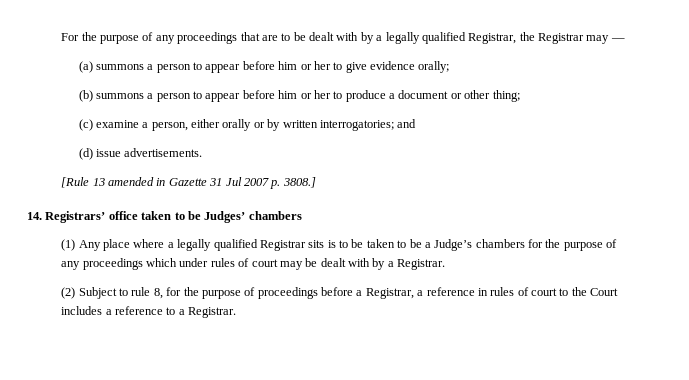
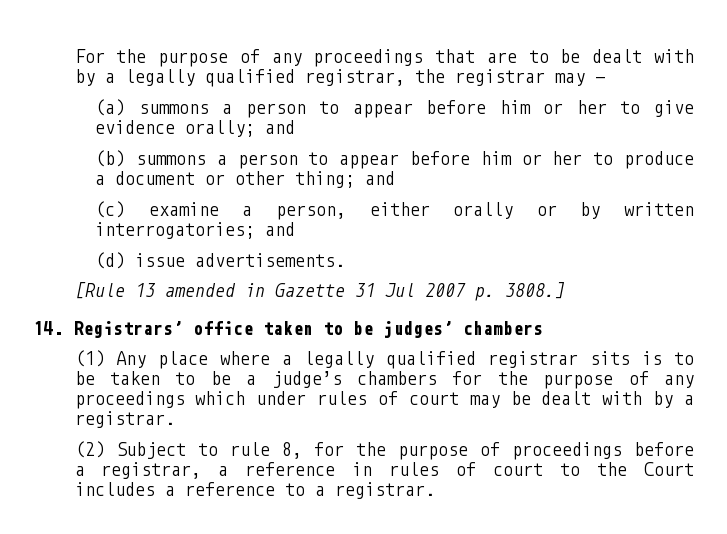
- For the purpose of any proceedings that are to be dealt with by a legally qualified Registrar, the Registrar may —
+ For the purpose of any proceedings that are to be dealt with by a legally qualified registrar, the registrar may —
- (a) summons a person to appear before him or her to give evidence orally;
+ (a) summons a person to appear before him or her to give evidence orally; and
- (b) summons a person to appear before him or her to produce a document or other thing;
+ (b) summons a person to appear before him or her to produce a document or other thing; and
- 14. Registrars’ office taken to be Judges’ chambers
+ 14. Registrars’ office taken to be judges’ chambers
- (1) Any place where a legally qualified Registrar sits is to be taken to be a Judge’s chambers for the purpose of any proceedings which under rules of court may be dealt with by a Registrar.
+ (1) Any place where a legally qualified registrar sits is to be taken to be a judge’s chambers for the purpose of any proceedings which under rules of court may be dealt with by a registrar.
- (2) Subject to rule 8, for the purpose of proceedings before a Registrar, a reference in rules of court to the Court includes a reference to a Registrar.
+ (2) Subject to rule 8, for the purpose of proceedings before a registrar, a reference in rules of court to the Court includes a reference to a registrar.

